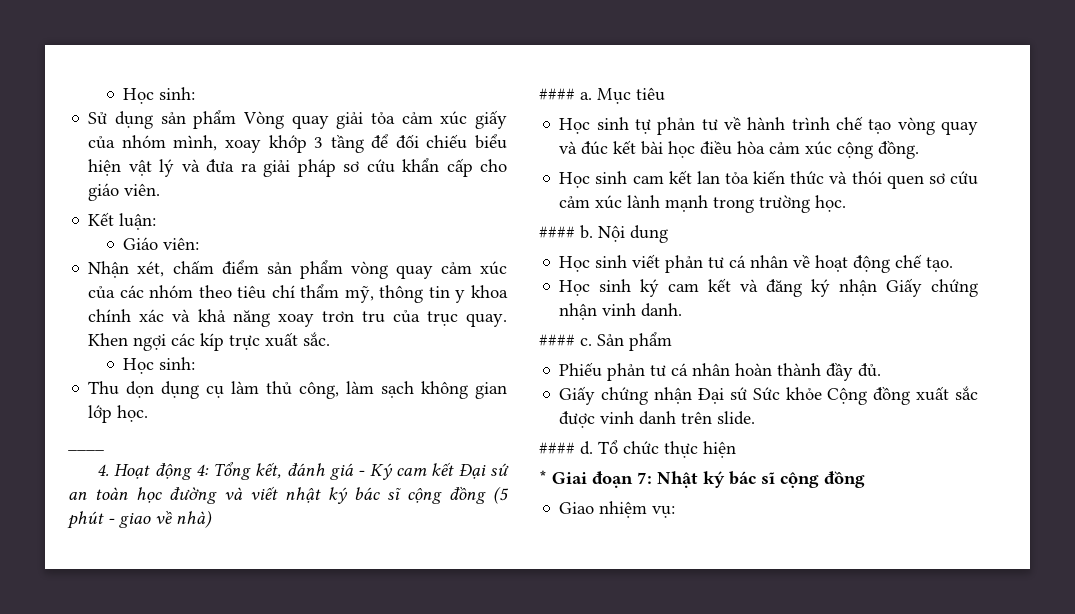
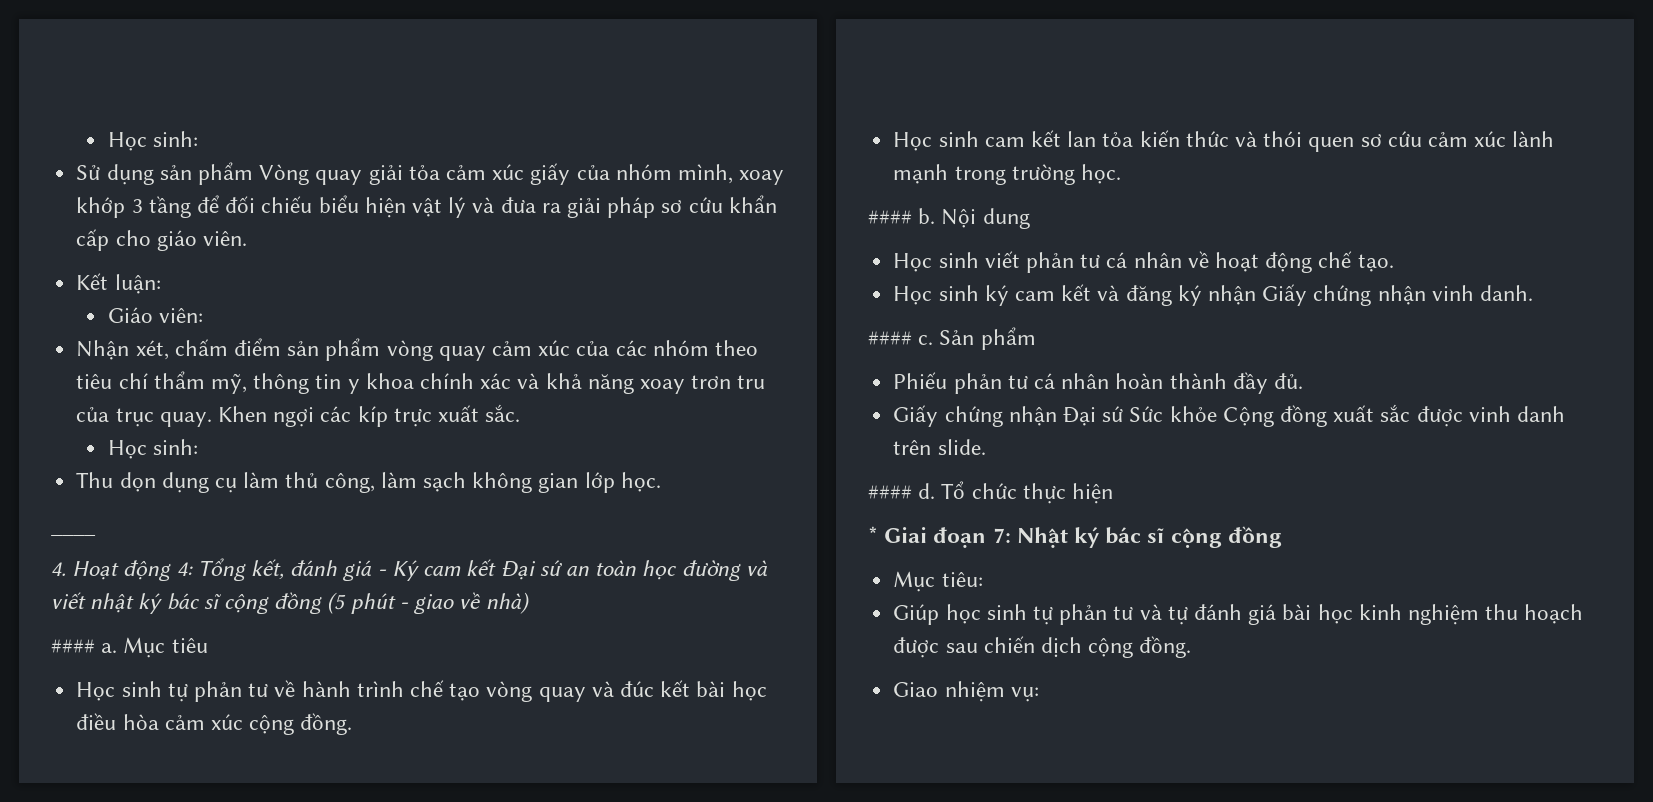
+ Mục tiêu:
+ Giúp học sinh tự phản tư và tự đánh giá bài học kinh nghiệm thu hoạch được sau chiến dịch cộng đồng.

